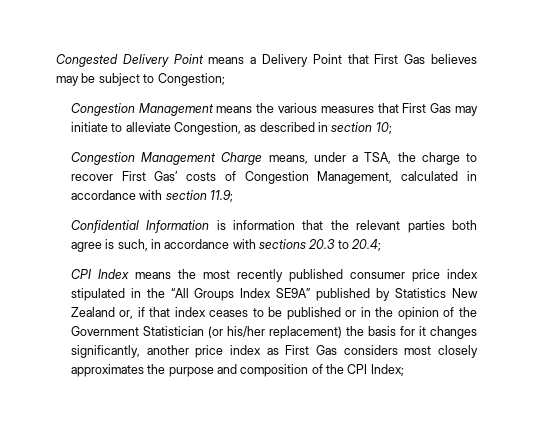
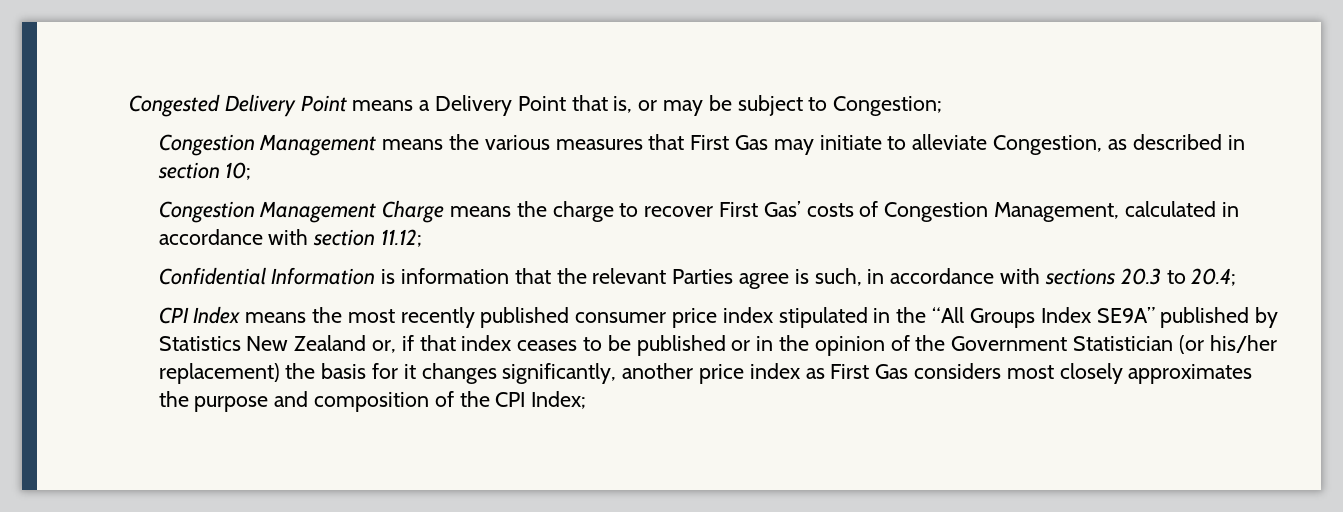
- Congested Delivery Point means a Delivery Point that First Gas believes may be subject to Congestion;
+ Congested Delivery Point means a Delivery Point that is, or may be subject to Congestion;
- Congestion Management Charge means, under a TSA, the charge to recover First Gas’ costs of Congestion Management, calculated in accordance with section 11.9;
+ Congestion Management Charge means the charge to recover First Gas’ costs of Congestion Management, calculated in accordance with section 11.12;
- Confidential Information is information that the relevant parties both agree is such, in accordance with sections 20.3 to 20.4;
+ Confidential Information is information that the relevant Parties agree is such, in accordance with sections 20.3 to 20.4;

